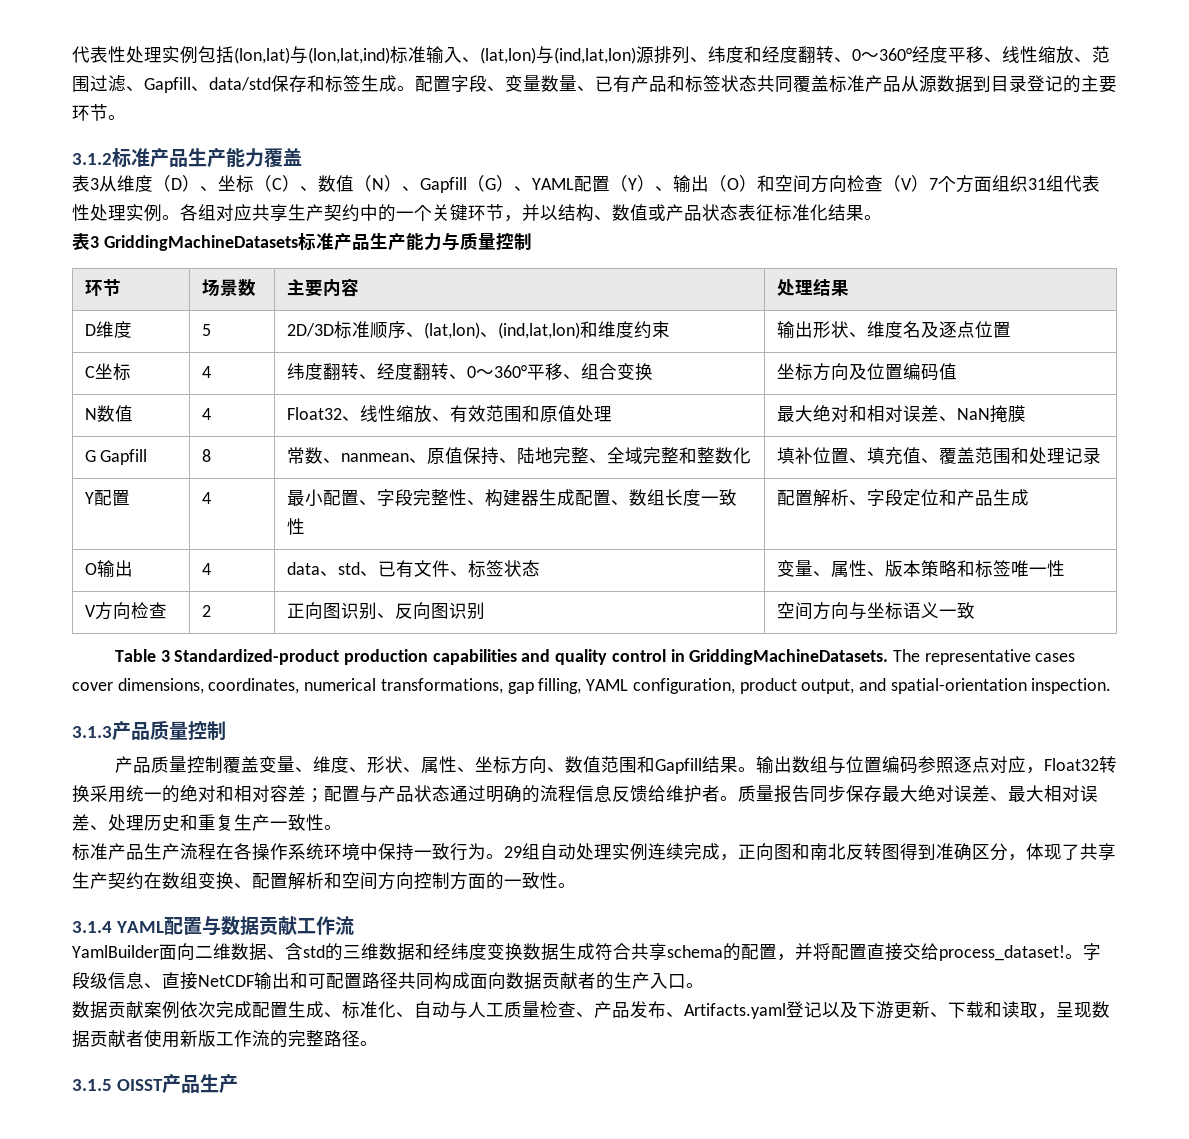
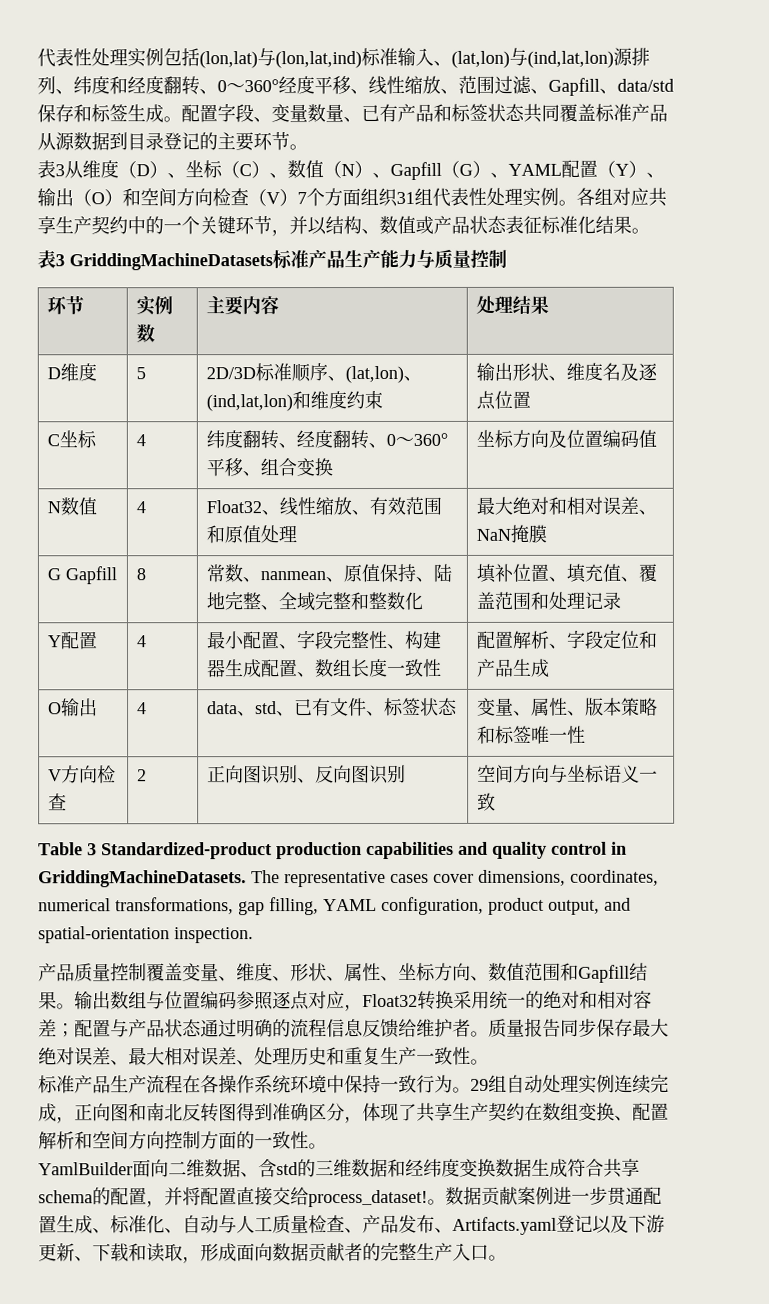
- 3.1.2标准产品生产能力覆盖
- 环节 | 场景数 | 主要内容 | 处理结果
+ 环节 | 实例数 | 主要内容 | 处理结果
- 3.1.3产品质量控制
- 3.1.4 YAML配置与数据贡献工作流
- 。字段级信息、直接NetCDF输出和可配置路径共同构成面向数据贡献者的生产入口。
- 数据贡献案例依次完成配置生成、标准化、自动与人工质量检查、产品发布、Artifacts.yaml登记以及下游更新、下载和读取，呈现数据贡献者使用新版工作流的完整路径。
- 3.1.5 OISST产品生产
+ 。数据贡献案例进一步贯通配置生成、标准化、自动与人工质量检查、产品发布、Artifacts.yaml登记以及下游更新、下载和读取，形成面向数据贡献者的完整生产入口。

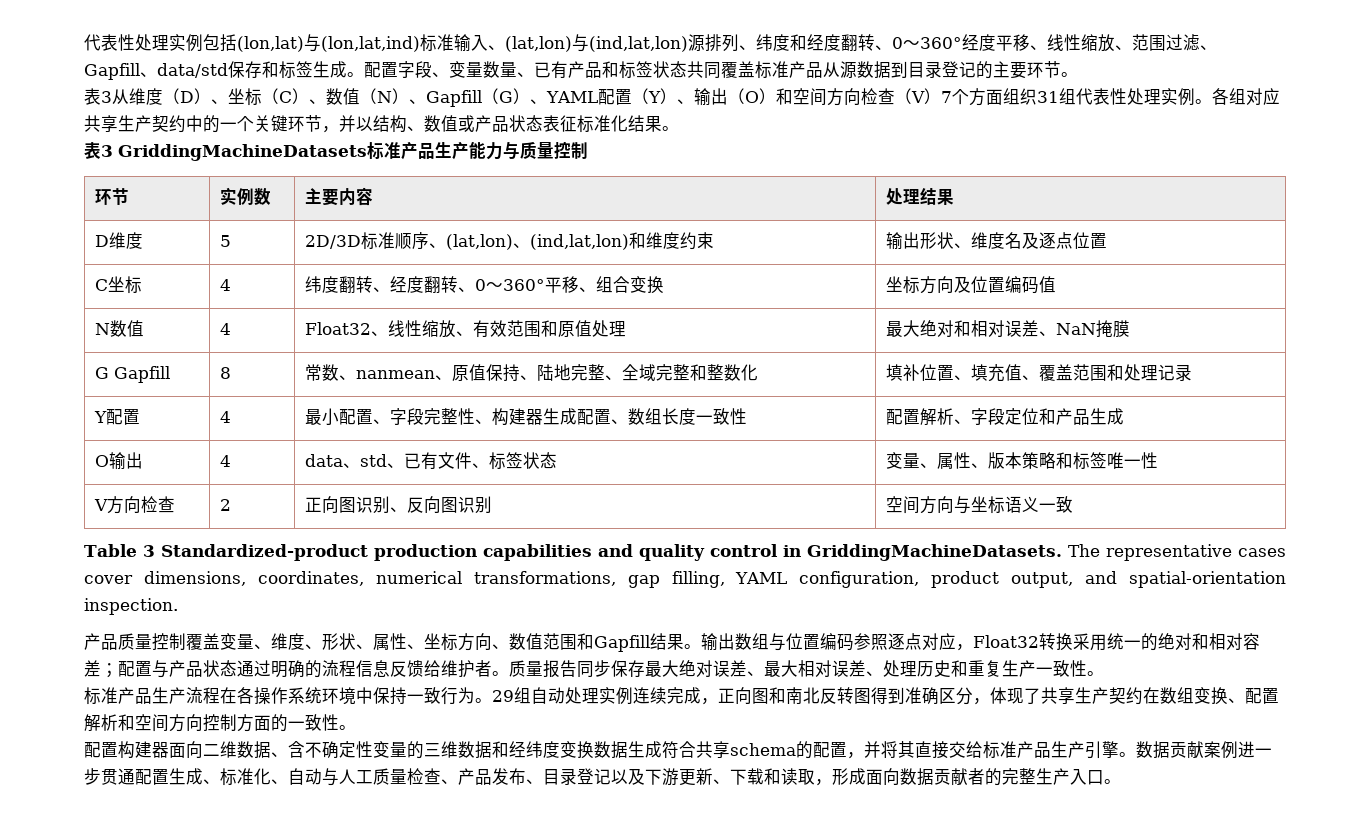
- YamlBuilder面向二维数据、含std的三维数据和经纬度变换数据生成符合共享schema的配置，并将配置直接交给process_dataset!。
+ 配置构建器面向二维数据、含不确定性变量的三维数据和经纬度变换数据生成符合共享schema的配置，并将其直接交给标准产品生产引擎。
- 数据贡献案例进一步贯通配置生成、标准化、自动与人工质量检查、产品发布、Artifacts.yaml登记以及下游更新、下载和读取，形成面向数据贡献者的完整生产入口。
+ 数据贡献案例进一步贯通配置生成、标准化、自动与人工质量检查、产品发布、目录登记以及下游更新、下载和读取，形成面向数据贡献者的完整生产入口。

